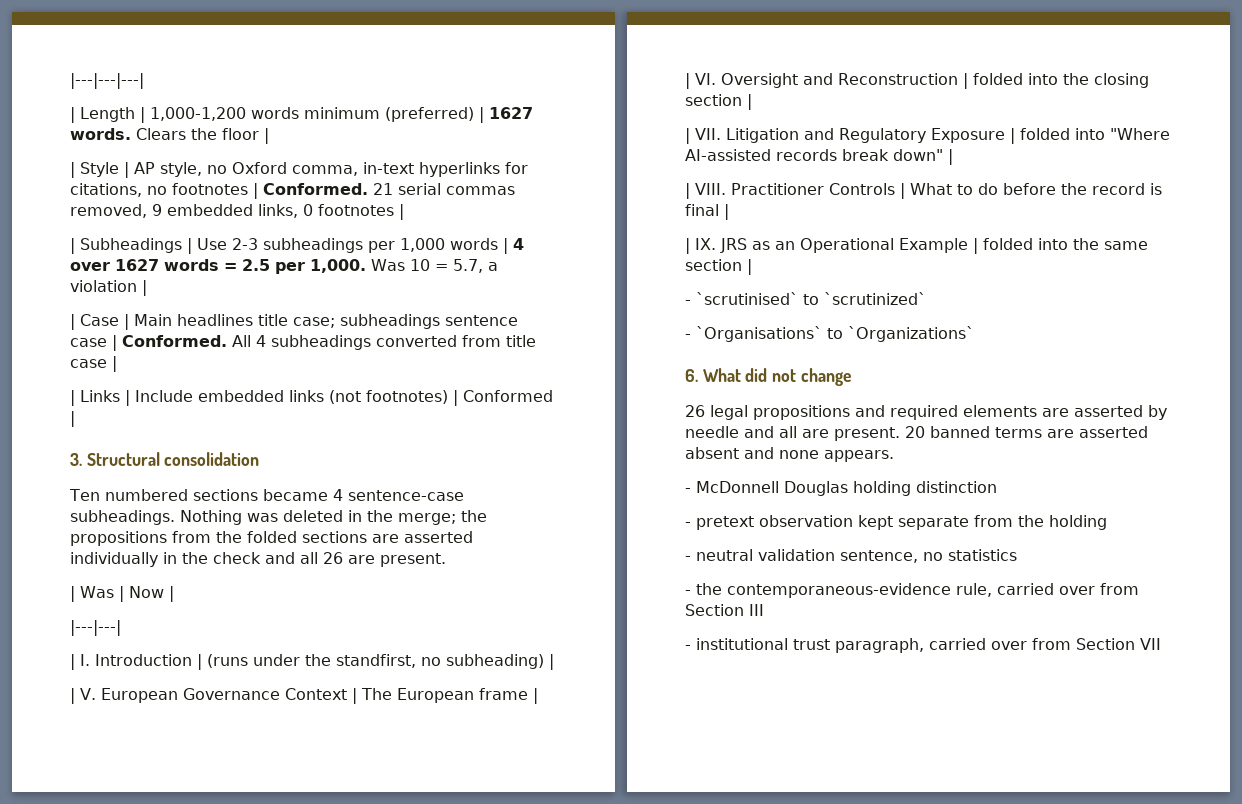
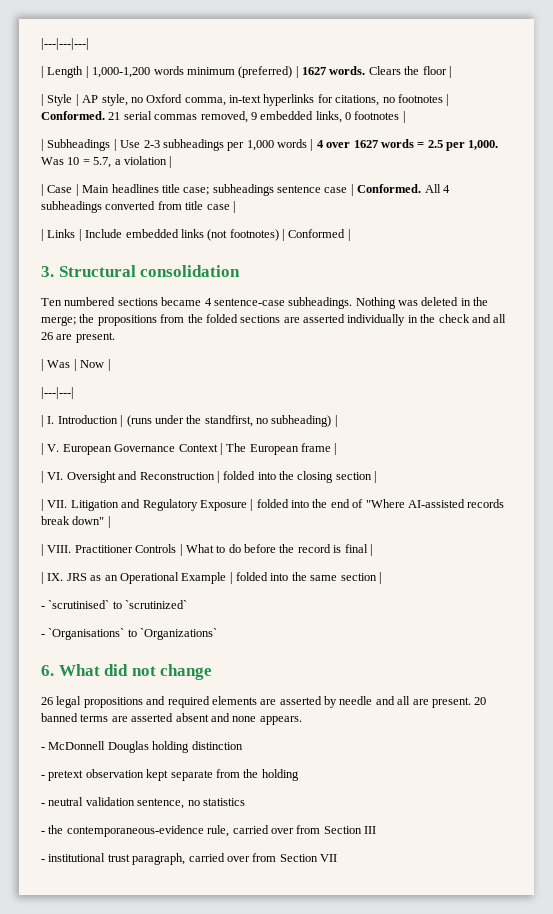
- | VII. Litigation and Regulatory Exposure | folded into "Where AI-assisted records break down" |
+ | VII. Litigation and Regulatory Exposure | folded into the end of "Where AI-assisted records break down" |

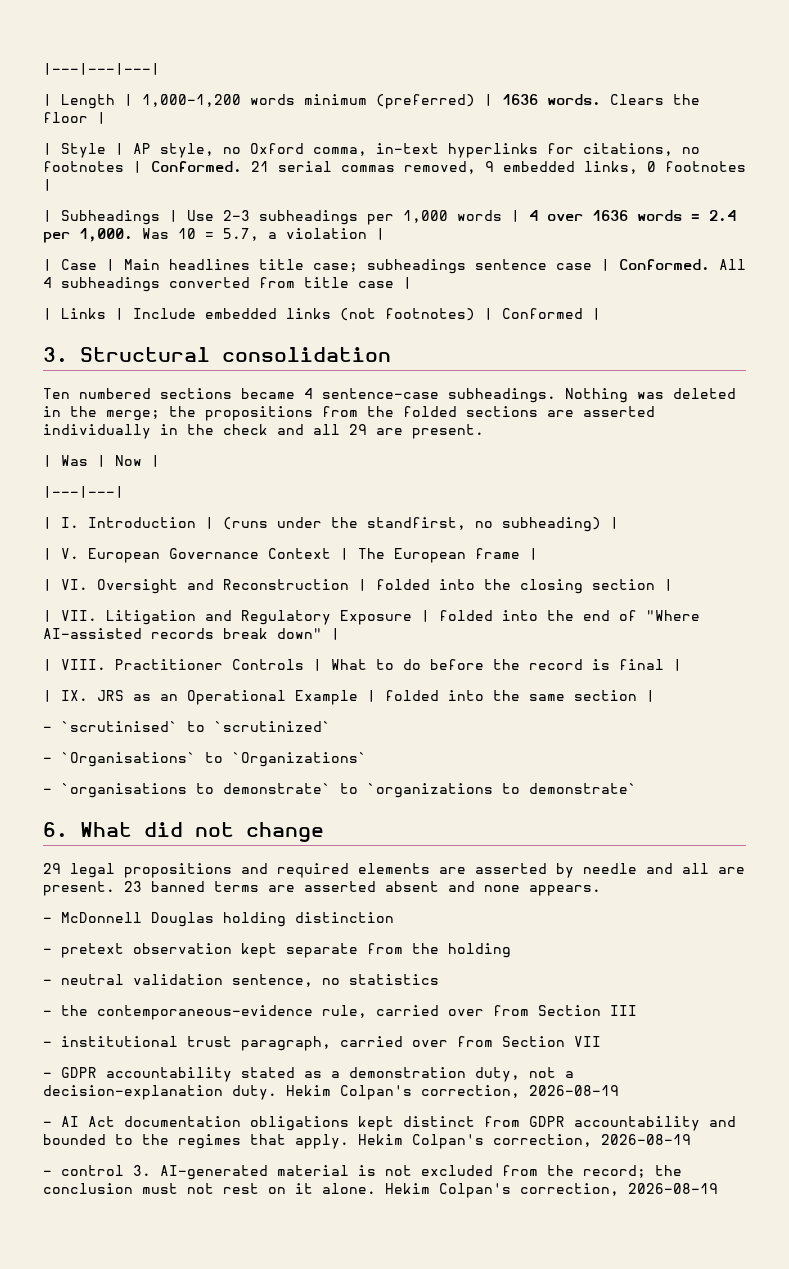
- | Length | 1,000-1,200 words minimum (preferred) | 1627 words.
+ | Length | 1,000-1,200 words minimum (preferred) | 1636 words.
- | Subheadings | Use 2-3 subheadings per 1,000 words | 4 over 1627 words = 2.5 per 1,000.
+ | Subheadings | Use 2-3 subheadings per 1,000 words | 4 over 1636 words = 2.4 per 1,000.
- Nothing was deleted in the merge; the propositions from the folded sections are asserted individually in the check and all 26 are present.
+ Nothing was deleted in the merge; the propositions from the folded sections are asserted individually in the check and all 29 are present.
+ - `organisations to demonstrate` to `organizations to demonstrate`
- 26 legal propositions and required elements are asserted by needle and all are present.
+ 29 legal propositions and required elements are asserted by needle and all are present.
- 20 banned terms are asserted absent and none appears.
+ 23 banned terms are asserted absent and none appears.
+ - GDPR accountability stated as a demonstration duty, not a decision-explanation duty. Hekim Colpan's correction, 2026-08-19
+ - AI Act documentation obligations kept distinct from GDPR accountability and bounded to the regimes that apply. Hekim Colpan's correction, 2026-08-19
+ - control 3. AI-generated material is not excluded from the record; the conclusion must not rest on it alone. Hekim Colpan's correction, 2026-08-19

